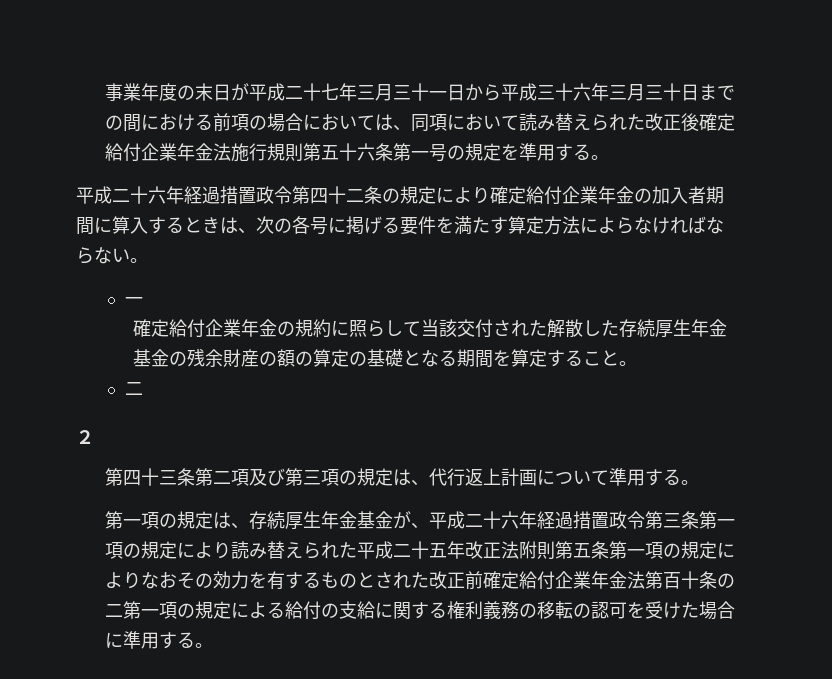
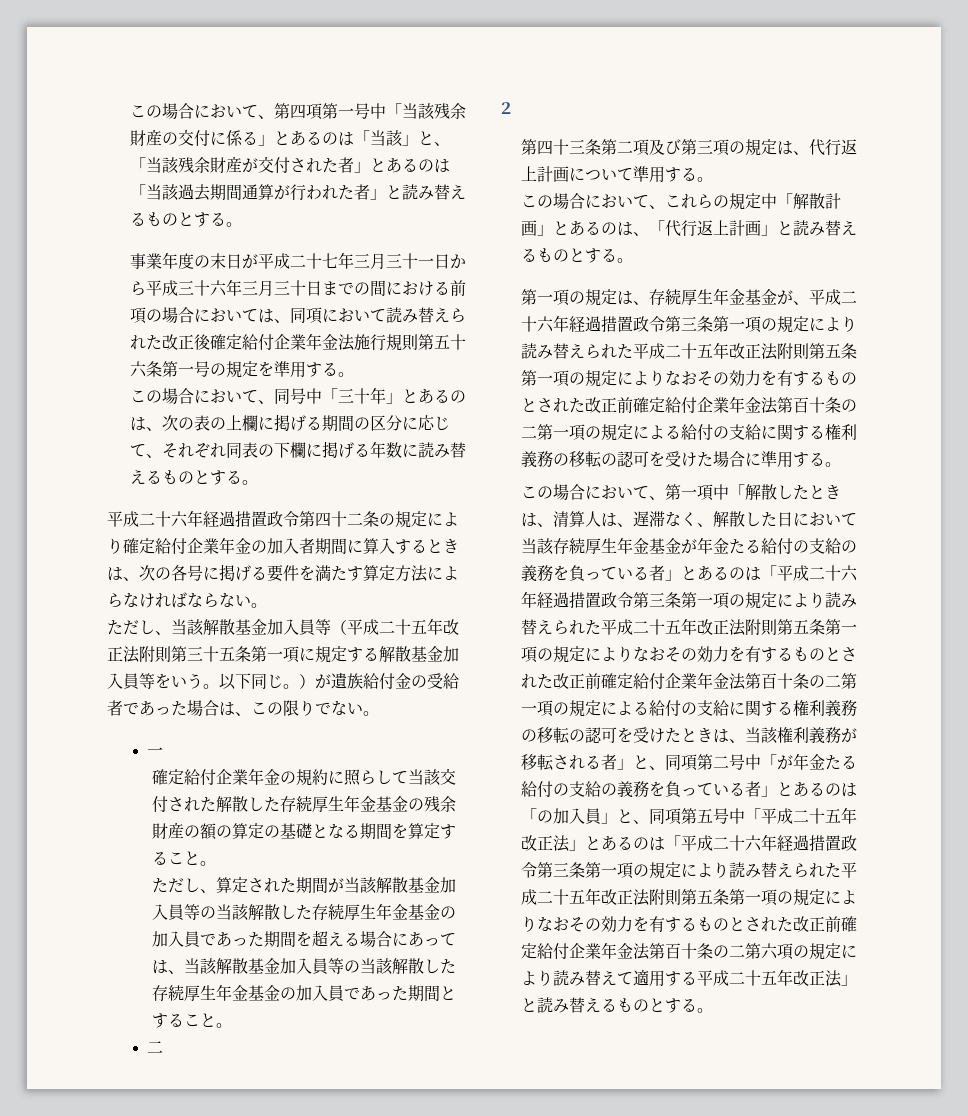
+ この場合において、第四項第一号中「当該残余財産の交付に係る」とあるのは「当該」と、「当該残余財産が交付された者」とあるのは「当該過去期間通算が行われた者」と読み替えるものとする。
+ この場合において、同号中「三十年」とあるのは、次の表の上欄に掲げる期間の区分に応じて、それぞれ同表の下欄に掲げる年数に読み替えるものとする。
+ ただし、当該解散基金加入員等（平成二十五年改正法附則第三十五条第一項に規定する解散基金加入員等をいう。以下同じ。）が遺族給付金の受給者であった場合は、この限りでない。
+ ただし、算定された期間が当該解散基金加入員等の当該解散した存続厚生年金基金の加入員であった期間を超える場合にあっては、当該解散基金加入員等の当該解散した存続厚生年金基金の加入員であった期間とすること。
+ この場合において、これらの規定中「解散計画」とあるのは、「代行返上計画」と読み替えるものとする。
+ この場合において、第一項中「解散したときは、清算人は、遅滞なく、解散した日において当該存続厚生年金基金が年金たる給付の支給の義務を負っている者」とあるのは「平成二十六年経過措置政令第三条第一項の規定により読み替えられた平成二十五年改正法附則第五条第一項の規定によりなおその効力を有するものとされた改正前確定給付企業年金法第百十条の二第一項の規定による給付の支給に関する権利義務の移転の認可を受けたときは、当該権利義務が移転される者」と、同項第二号中「が年金たる給付の支給の義務を負っている者」とあるのは「の加入員」と、同項第五号中「平成二十五年改正法」とあるのは「平成二十六年経過措置政令第三条第一項の規定により読み替えられた平成二十五年改正法附則第五条第一項の規定によりなおその効力を有するものとされた改正前確定給付企業年金法第百十条の二第六項の規定により読み替えて適用する平成二十五年改正法」と読み替えるものとする。

